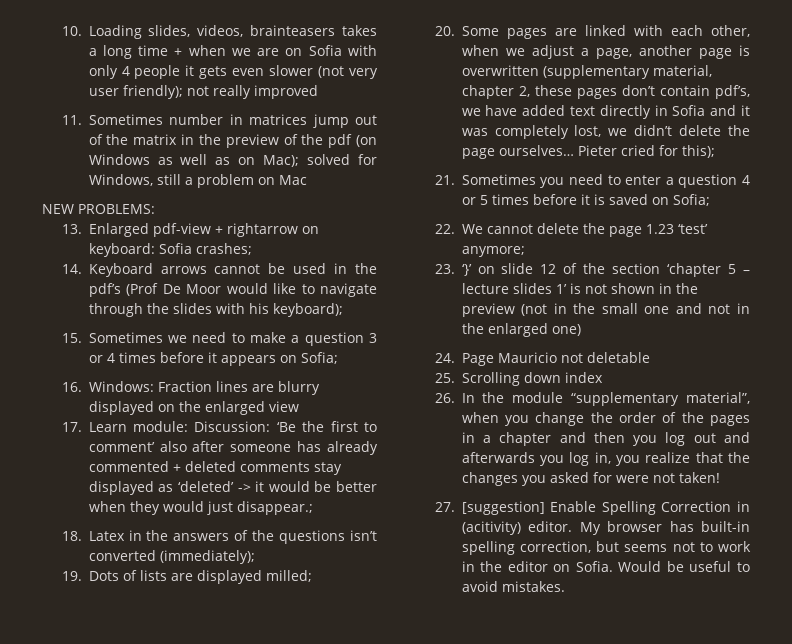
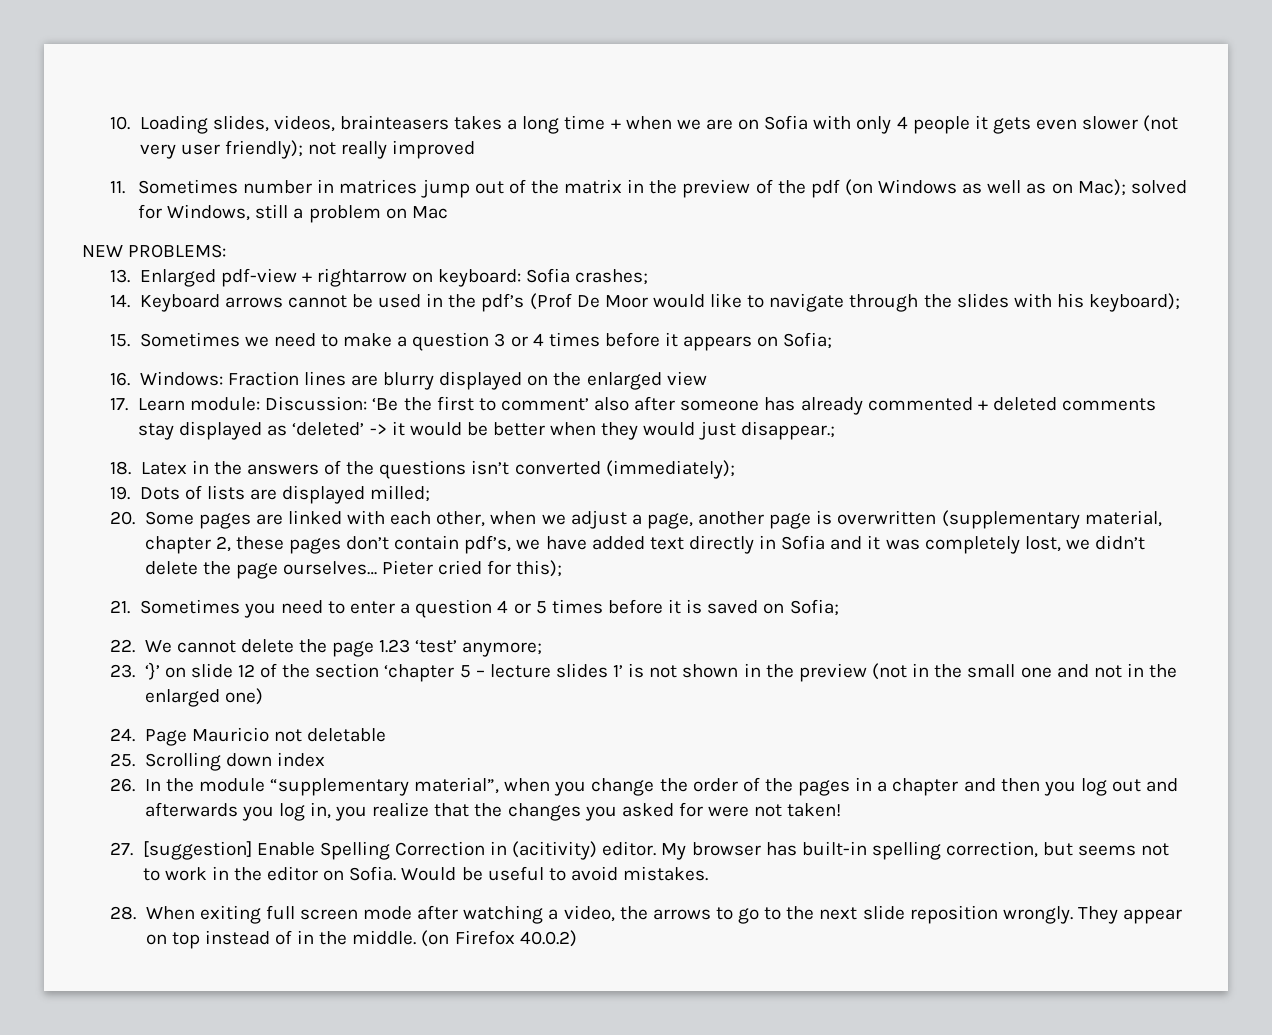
+ 28. When exiting full screen mode after watching a video, the arrows to go to the next slide reposition wrongly. They appear on top instead of in the middle. (on Firefox 40.0.2)

